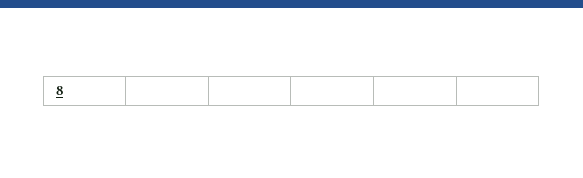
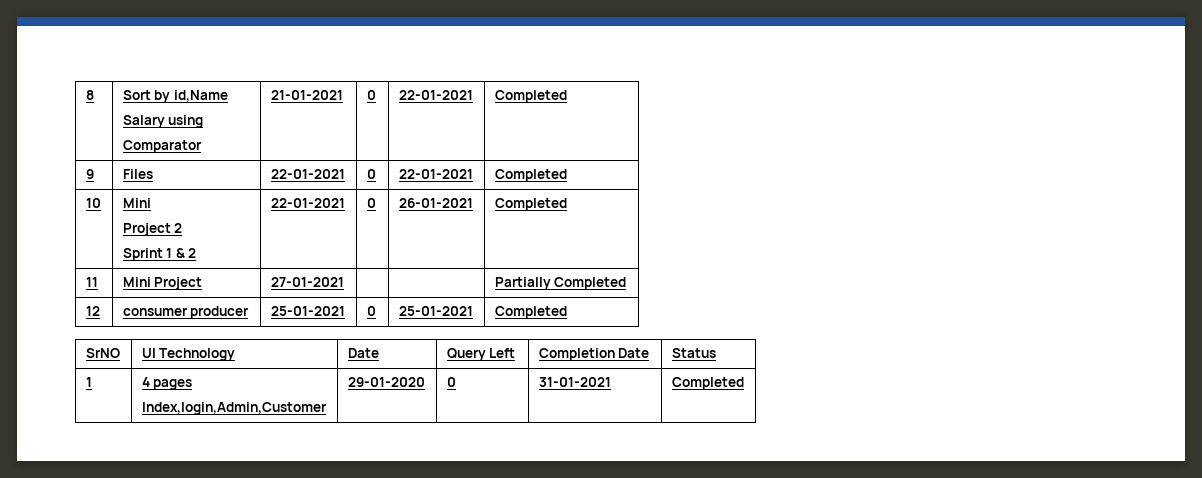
- 8 | | | | |
+ 8 | Sort by id,Name
+ Salary using
+ Comparator | 21-01-2021 | 0 | 22-01-2021 | Completed
+ 9 | Files | 22-01-2021 | 0 | 22-01-2021 | Completed
+ 10 | Mini
+ Project 2
+ Sprint 1 & 2 | 22-01-2021 | 0 | 26-01-2021 | Completed
+ 11 | Mini Project | 27-01-2021 | | | Partially Completed
+ 12 | consumer producer | 25-01-2021 | 0 | 25-01-2021 | Completed
+ SrNO | UI Technology | Date | Query Left | Completion Date | Status
+ 1 | 4 pages
+ Index,login,Admin,Customer | 29-01-2020 | 0 | 31-01-2021 | Completed

